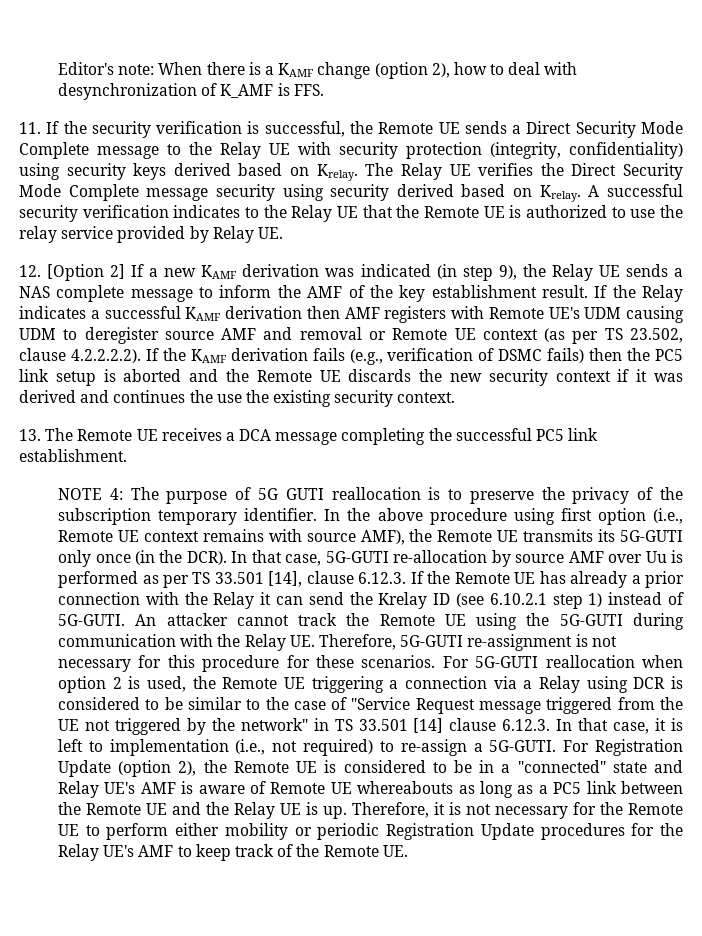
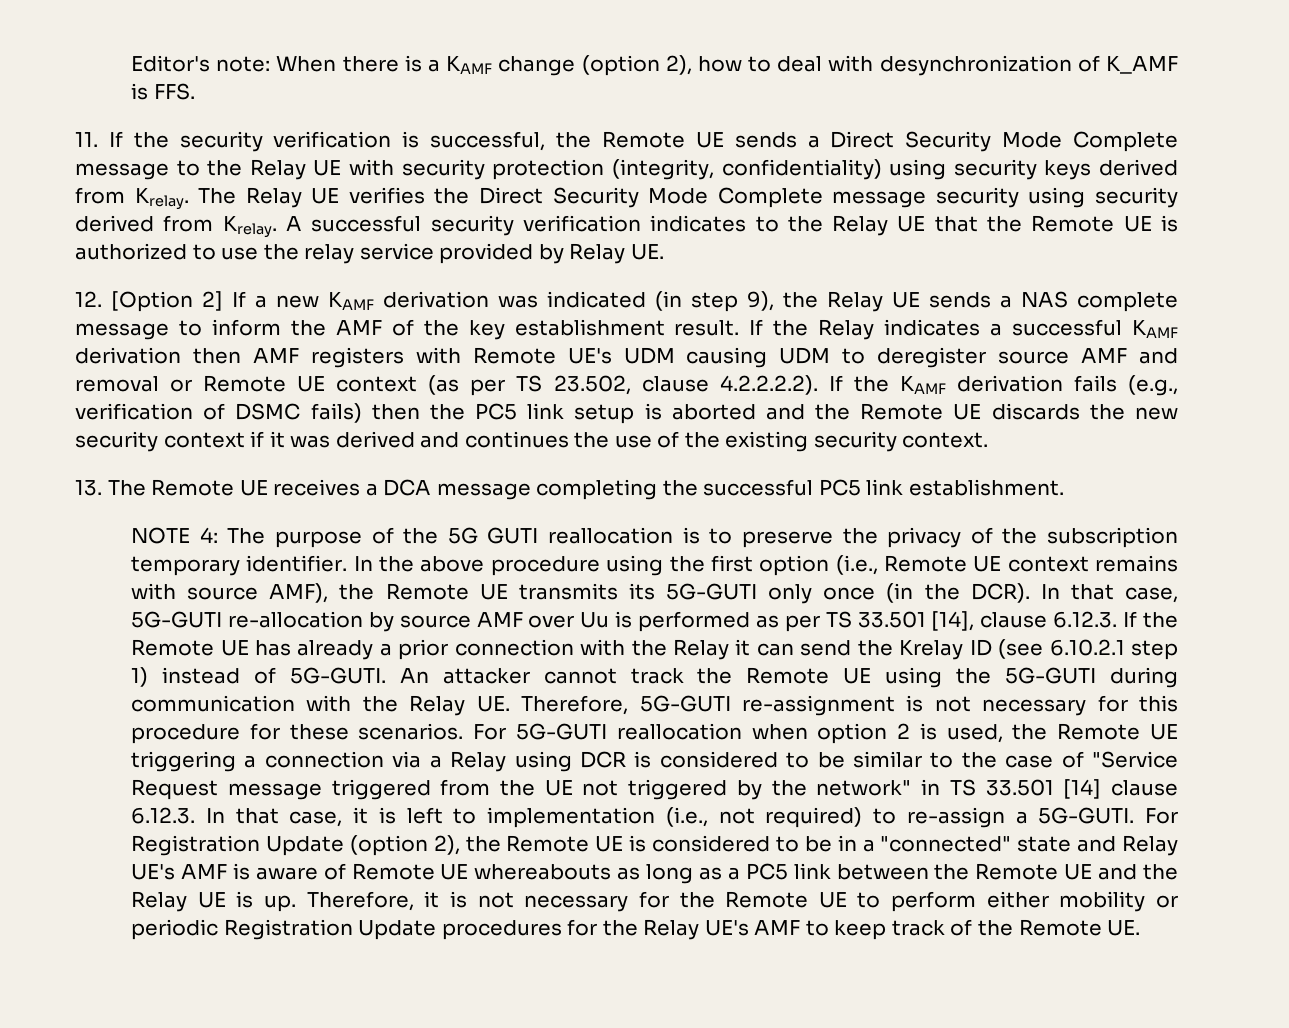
- 11. If the security verification is successful, the Remote UE sends a Direct Security Mode Complete message to the Relay UE with security protection (integrity, confidentiality) using security keys derived based on Krelay.
+ 11. If the security verification is successful, the Remote UE sends a Direct Security Mode Complete message to the Relay UE with security protection (integrity, confidentiality) using security keys derived from Krelay.
- The Relay UE verifies the Direct Security Mode Complete message security using security derived based on Krelay.
+ The Relay UE verifies the Direct Security Mode Complete message security using security derived from Krelay.
- If the Relay indicates a successful KAMF derivation then AMF registers with Remote UE's UDM causing UDM to deregister source AMF and removal or Remote UE context (as per TS 23.502, clause 4.2.2.2.2). If the KAMF derivation fails (e.g., verification of DSMC fails) then the PC5 link setup is aborted and the Remote UE discards the new security context if it was derived and continues the use the existing security context.
+ If the Relay indicates a successful KAMF derivation then AMF registers with Remote UE's UDM causing UDM to deregister source AMF and removal or Remote UE context (as per TS 23.502, clause 4.2.2.2.2). If the KAMF derivation fails (e.g., verification of DSMC fails) then the PC5 link setup is aborted and the Remote UE discards the new security context if it was derived and continues the use of the existing security context.
- NOTE 4: The purpose of 5G GUTI reallocation is to preserve the privacy of the subscription temporary identifier.
+ NOTE 4: The purpose of the 5G GUTI reallocation is to preserve the privacy of the subscription temporary identifier.
- In the above procedure using first option (i.e., Remote UE context remains with source AMF), the Remote UE transmits its 5G-GUTI only once (in the DCR).
+ In the above procedure using the first option (i.e., Remote UE context remains with source AMF), the Remote UE transmits its 5G-GUTI only once (in the DCR).

